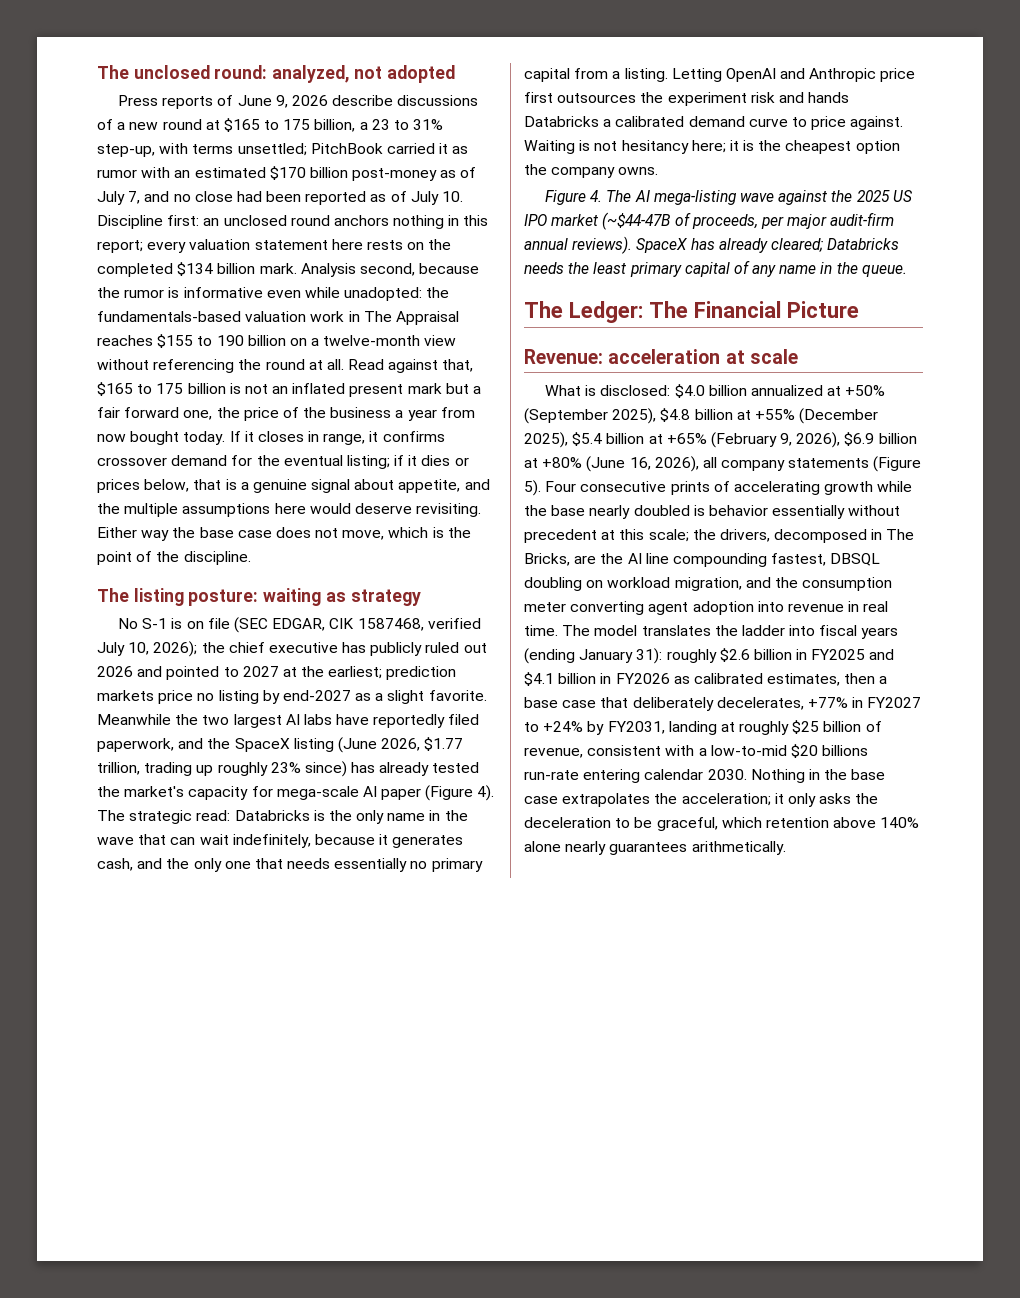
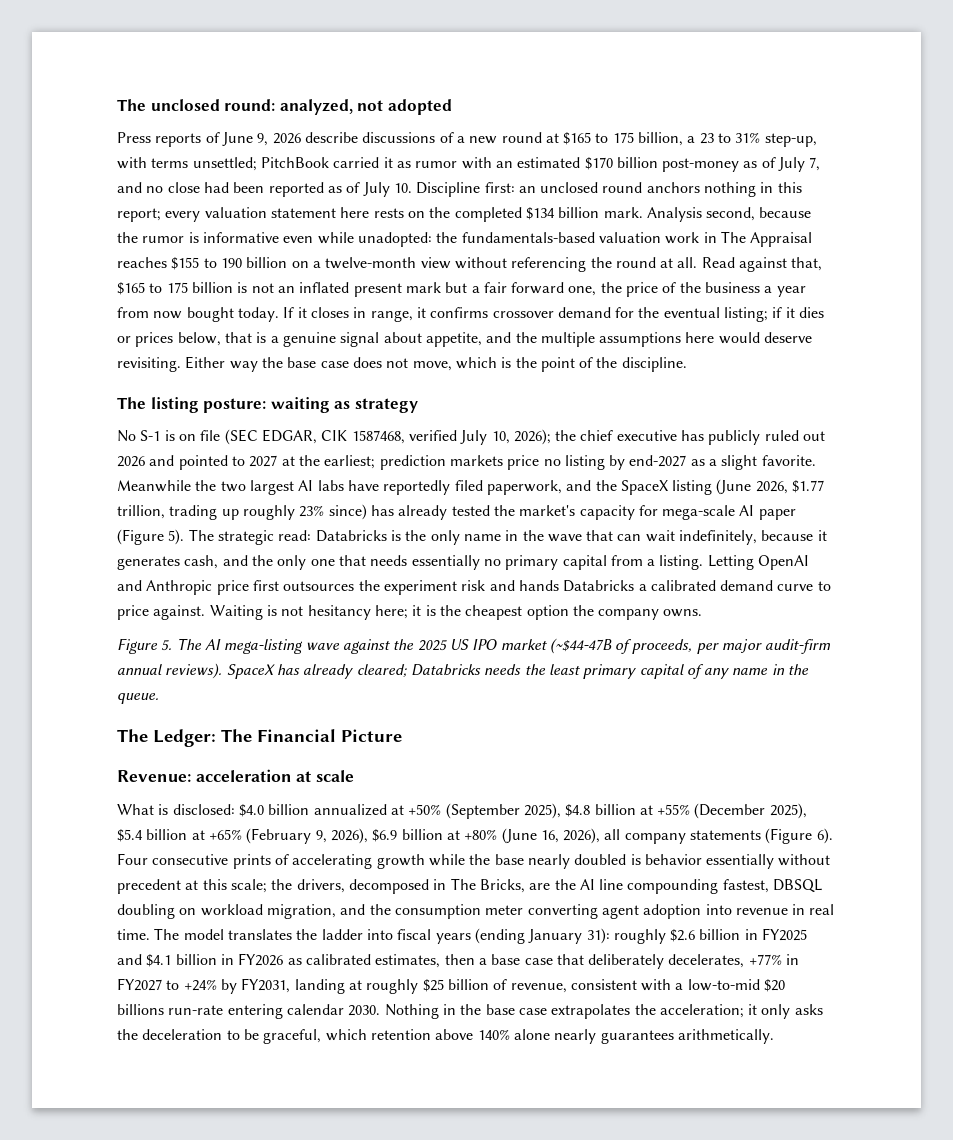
- Meanwhile the two largest AI labs have reportedly filed paperwork, and the SpaceX listing (June 2026, $1.77 trillion, trading up roughly 23% since) has already tested the market's capacity for mega-scale AI paper (Figure 4).
+ Meanwhile the two largest AI labs have reportedly filed paperwork, and the SpaceX listing (June 2026, $1.77 trillion, trading up roughly 23% since) has already tested the market's capacity for mega-scale AI paper (Figure 5).
- Figure 4. The AI mega-listing wave against the 2025 US IPO market (~$44-47B of proceeds, per major audit-firm annual reviews).
+ Figure 5. The AI mega-listing wave against the 2025 US IPO market (~$44-47B of proceeds, per major audit-firm annual reviews).
- What is disclosed: $4.0 billion annualized at +50% (September 2025), $4.8 billion at +55% (December 2025), $5.4 billion at +65% (February 9, 2026), $6.9 billion at +80% (June 16, 2026), all company statements (Figure 5).
+ What is disclosed: $4.0 billion annualized at +50% (September 2025), $4.8 billion at +55% (December 2025), $5.4 billion at +65% (February 9, 2026), $6.9 billion at +80% (June 16, 2026), all company statements (Figure 6).

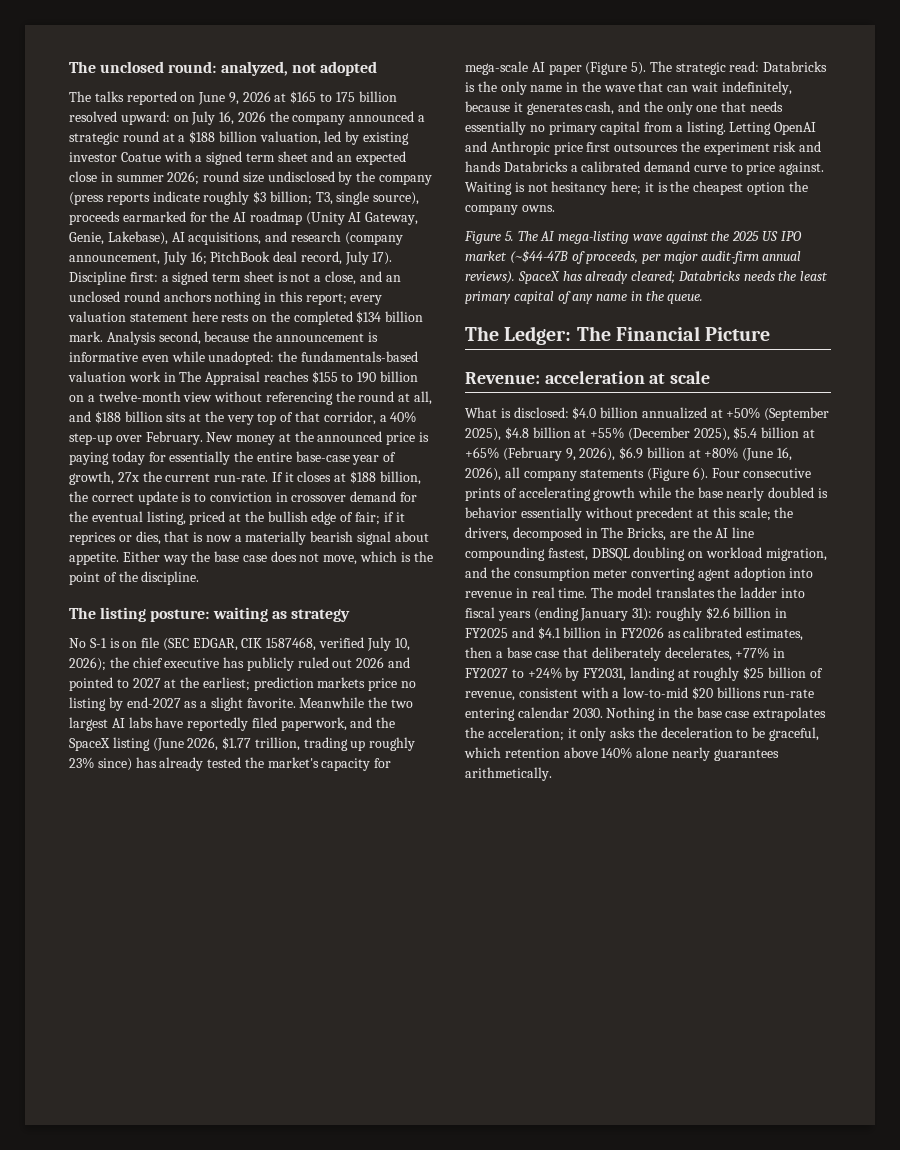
- Press reports of June 9, 2026 describe discussions of a new round at $165 to 175 billion, a 23 to 31% step-up, with terms unsettled; PitchBook carried it as rumor with an estimated $170 billion post-money as of July 7, and no close had been reported as of July 10. Discipline first: an unclosed round anchors nothing in this report; every valuation statement here rests on the completed $134 billion mark.
+ The talks reported on June 9, 2026 at $165 to 175 billion resolved upward: on July 16, 2026 the company announced a strategic round at a $188 billion valuation, led by existing investor Coatue with a signed term sheet and an expected close in summer 2026; round size undisclosed by the company (press reports indicate roughly $3 billion; T3, single source), proceeds earmarked for the AI roadmap (Unity AI Gateway, Genie, Lakebase), AI acquisitions, and research (company announcement, July 16; PitchBook deal record, July 17). Discipline first: a signed term sheet is not a close, and an unclosed round anchors nothing in this report; every valuation statement here rests on the completed $134 billion mark.
- Analysis second, because the rumor is informative even while unadopted: the fundamentals-based valuation work in The Appraisal reaches $155 to 190 billion on a twelve-month view without referencing the round at all. Read against that, $165 to 175 billion is not an inflated present mark but a fair forward one, the price of the business a year from now bought today. If it closes in range, it confirms crossover demand for the eventual listing; if it dies or prices below, that is a genuine signal about appetite, and the multiple assumptions here would deserve revisiting.
+ Analysis second, because the announcement is informative even while unadopted: the fundamentals-based valuation work in The Appraisal reaches $155 to 190 billion on a twelve-month view without referencing the round at all, and $188 billion sits at the very top of that corridor, a 40% step-up over February. New money at the announced price is paying today for essentially the entire base-case year of growth, 27x the current run-rate. If it closes at $188 billion, the correct update is to conviction in crossover demand for the eventual listing, priced at the bullish edge of fair; if it reprices or dies, that is now a materially bearish signal about appetite.

